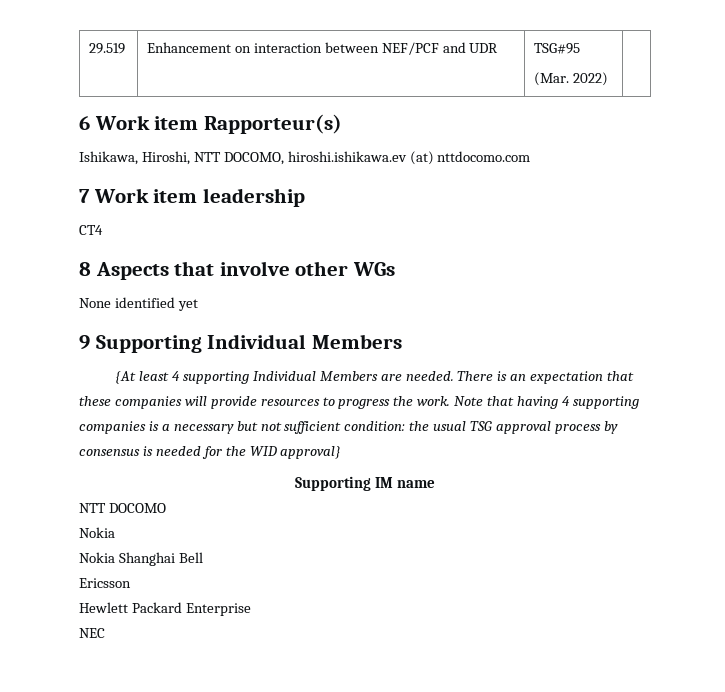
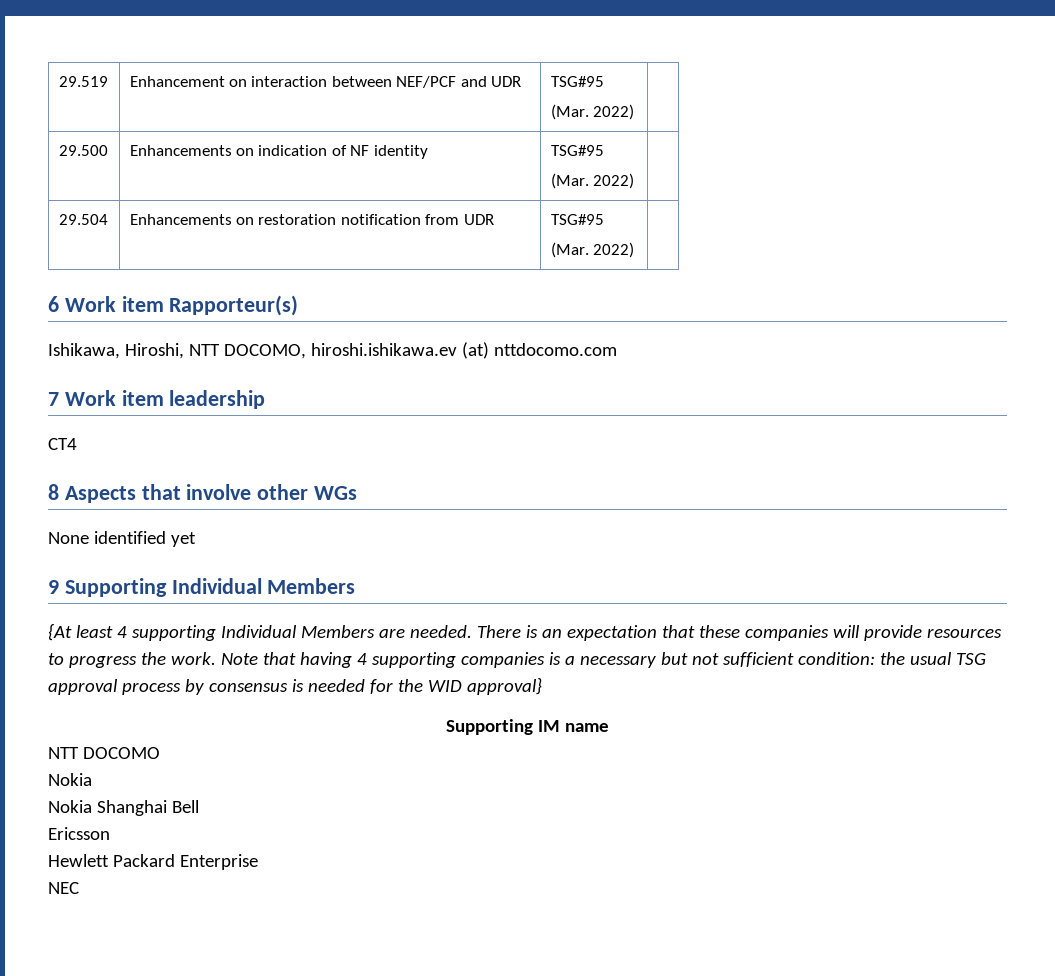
+ 29.500 | Enhancements on indication of NF identity | TSG#95
+ (Mar. 2022) |
+ 29.504 | Enhancements on restoration notification from UDR | TSG#95
+ (Mar. 2022) |

